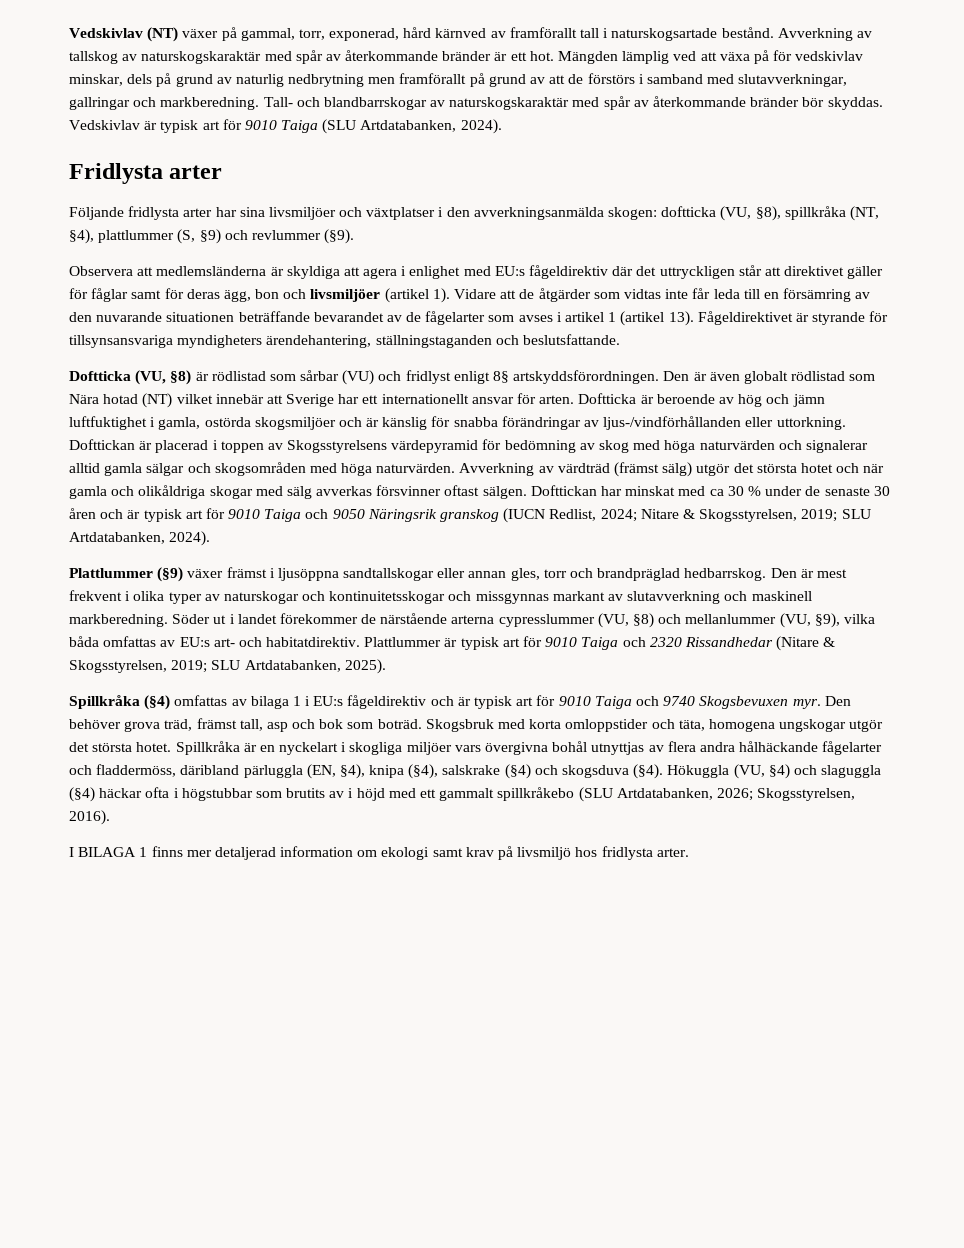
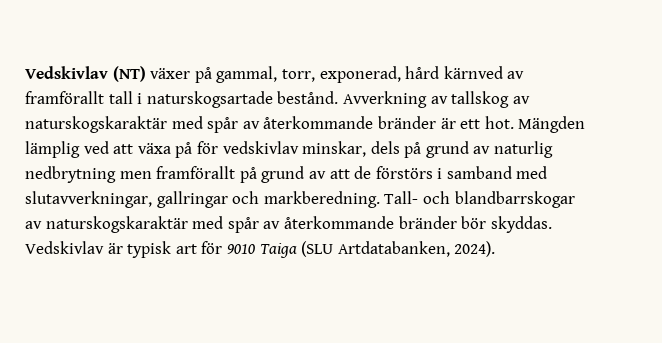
- Fridlysta arter
- Följande fridlysta arter har sina livsmiljöer och växtplatser i den avverkningsanmälda skogen: doftticka (VU, §8), spillkråka (NT, §4), plattlummer (S, §9) och revlummer (§9).
- Observera att medlemsländerna är skyldiga att agera i enlighet med EU:s fågeldirektiv där det uttryckligen står att direktivet gäller för fåglar samt för deras ägg, bon och livsmiljöer (artikel 1). Vidare att de åtgärder som vidtas inte får leda till en försämring av den nuvarande situationen beträffande bevarandet av de fågelarter som avses i artikel 1 (artikel 13). Fågeldirektivet är styrande för tillsynsansvariga myndigheters ärendehantering, ställningstaganden och beslutsfattande.
- Doftticka (VU, §8) är rödlistad som sårbar (VU) och fridlyst enligt 8§ artskyddsförordningen. Den är även globalt rödlistad som Nära hotad (NT) vilket innebär att Sverige har ett internationellt ansvar för arten. Doftticka är beroende av hög och jämn luftfuktighet i gamla, ostörda skogsmiljöer och är känslig för snabba förändringar av ljus-/vindförhållanden eller uttorkning. Dofttickan är placerad i toppen av Skogsstyrelsens värdepyramid för bedömning av skog med höga naturvärden och signalerar alltid gamla sälgar och skogsområden med höga naturvärden. Avverkning av värdträd (främst sälg) utgör det största hotet och när gamla och olikåldriga skogar med sälg avverkas försvinner oftast sälgen. Dofttickan har minskat med ca 30 % under de senaste 30 åren och är typisk art för 9010 Taiga och 9050 Näringsrik granskog (IUCN Redlist, 2024; Nitare & Skogsstyrelsen, 2019; SLU Artdatabanken, 2024).
- Plattlummer (§9) växer främst i ljusöppna sandtallskogar eller annan gles, torr och brandpräglad hedbarrskog. Den är mest frekvent i olika typer av naturskogar och kontinuitetsskogar och missgynnas markant av slutavverkning och maskinell markberedning. Söder ut i landet förekommer de närstående arterna cypresslummer (VU, §8) och mellanlummer (VU, §9), vilka båda omfattas av EU:s art- och habitatdirektiv. Plattlummer är typisk art för 9010 Taiga och 2320 Rissandhedar (Nitare & Skogsstyrelsen, 2019; SLU Artdatabanken, 2025).
- Spillkråka (§4) omfattas av bilaga 1 i EU:s fågeldirektiv och är typisk art för 9010 Taiga och 9740 Skogsbevuxen myr. Den behöver grova träd, främst tall, asp och bok som boträd. Skogsbruk med korta omloppstider och täta, homogena ungskogar utgör det största hotet. Spillkråka är en nyckelart i skogliga miljöer vars övergivna bohål utnyttjas av flera andra hålhäckande fågelarter och fladdermöss, däribland pärluggla (EN, §4), knipa (§4), salskrake (§4) och skogsduva (§4). Hökuggla (VU, §4) och slaguggla (§4) häckar ofta i högstubbar som brutits av i höjd med ett gammalt spillkråkebo (SLU Artdatabanken, 2026; Skogsstyrelsen, 2016).
- I BILAGA 1 finns mer detaljerad information om ekologi samt krav på livsmiljö hos fridlysta arter.

